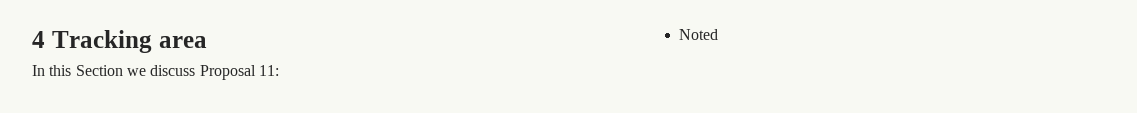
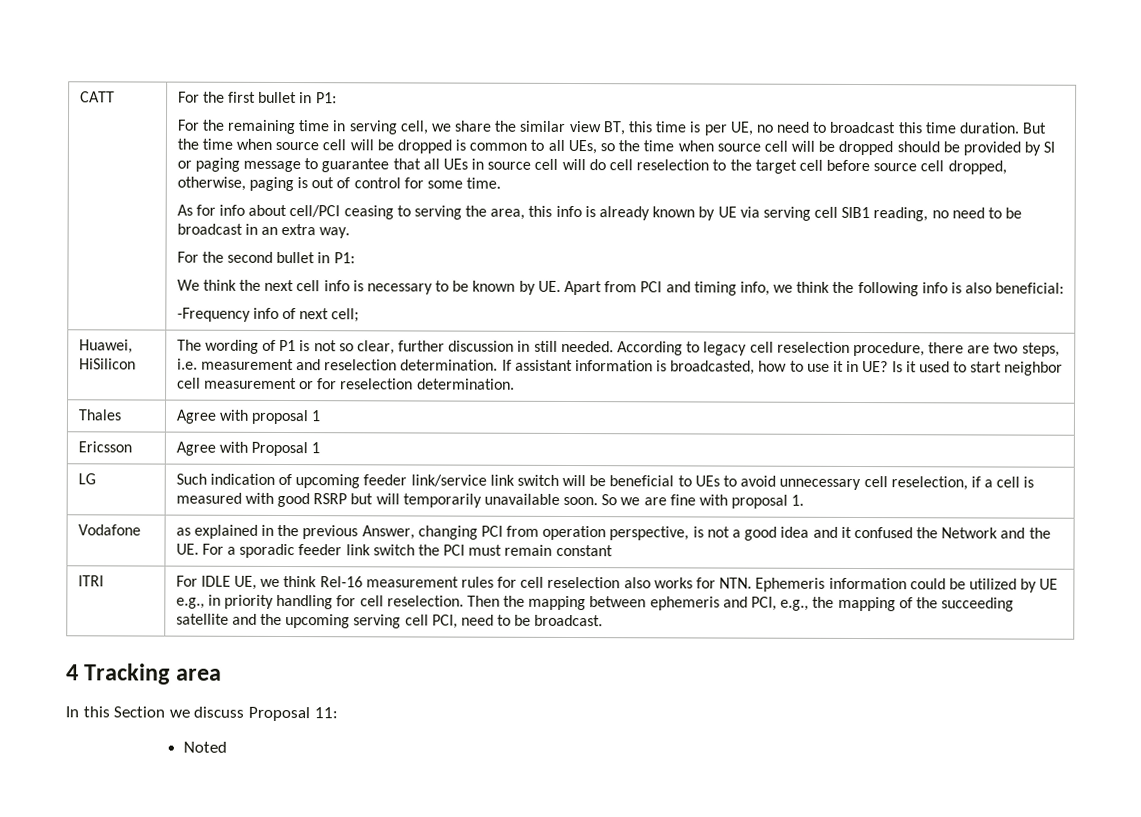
+ CATT | For the first bullet in P1:
+ For the remaining time in serving cell, we share the similar view BT, this time is per UE, no need to broadcast this time duration. But the time when source cell will be dropped is common to all UEs, so the time when source cell will be dropped should be provided by SI or paging message to guarantee that all UEs in source cell will do cell reselection to the target cell before source cell dropped, otherwise, paging is out of control for some time.
+ As for info about cell/PCI ceasing to serving the area, this info is already known by UE via serving cell SIB1 reading, no need to be broadcast in an extra way.
+ For the second bullet in P1:
+ We think the next cell info is necessary to be known by UE. Apart from PCI and timing info, we think the following info is also beneficial:
+ -Frequency info of next cell;
+ Huawei, HiSilicon | The wording of P1 is not so clear, further discussion in still needed. According to legacy cell reselection procedure, there are two steps, i.e. measurement and reselection determination. If assistant information is broadcasted, how to use it in UE? Is it used to start neighbor cell measurement or for reselection determination.
+ Thales | Agree with proposal 1
+ Ericsson | Agree with Proposal 1
+ LG | Such indication of upcoming feeder link/service link switch will be beneficial to UEs to avoid unnecessary cell reselection, if a cell is measured with good RSRP but will temporarily unavailable soon. So we are fine with proposal 1.
+ Vodafone | as explained in the previous Answer, changing PCI from operation perspective, is not a good idea and it confused the Network and the UE. For a sporadic feeder link switch the PCI must remain constant
+ ITRI | For IDLE UE, we think Rel-16 measurement rules for cell reselection also works for NTN. Ephemeris information could be utilized by UE e.g., in priority handling for cell reselection. Then the mapping between ephemeris and PCI, e.g., the mapping of the succeeding satellite and the upcoming serving cell PCI, need to be broadcast.

